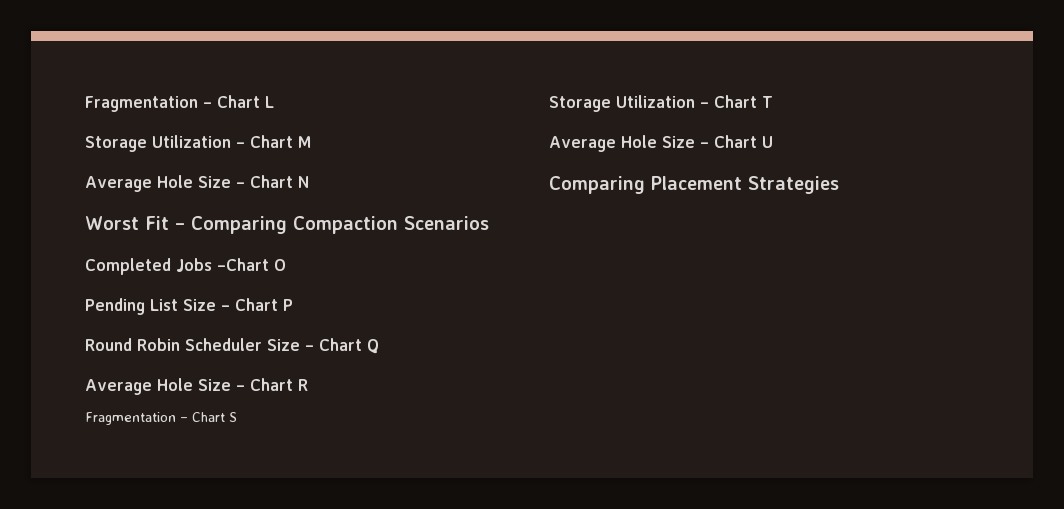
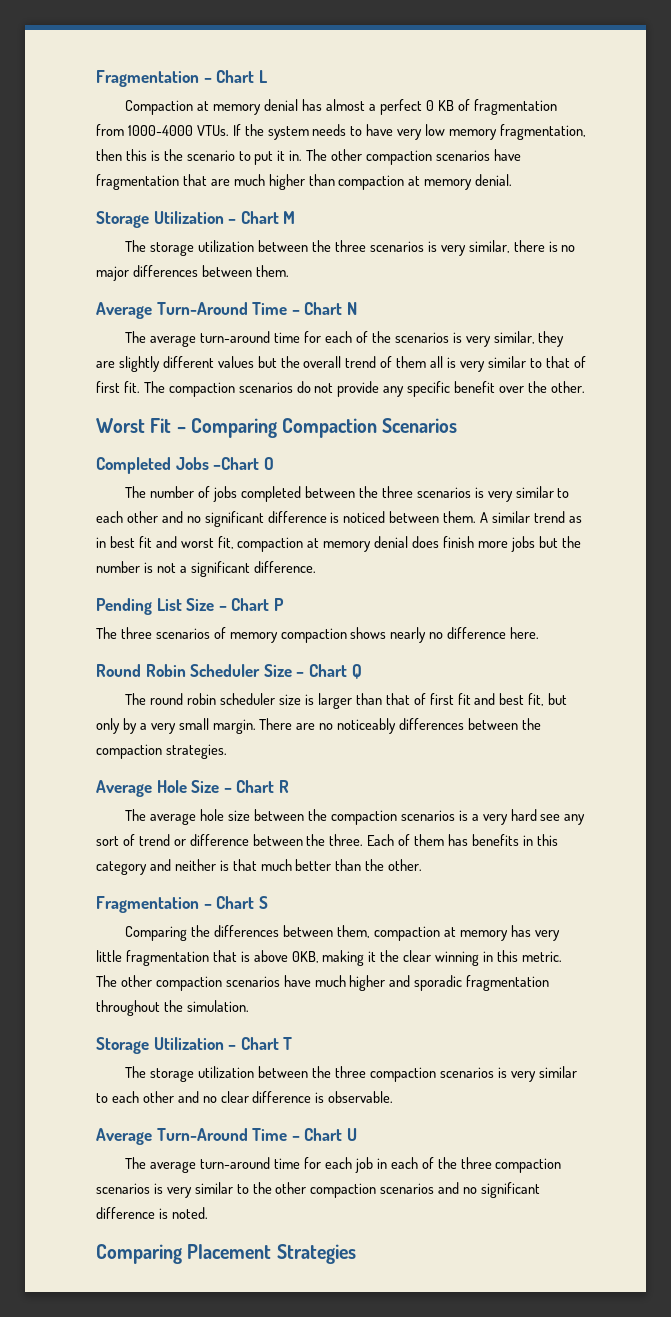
+ Compaction at memory denial has almost a perfect 0 KB of fragmentation from 1000-4000 VTUs. If the system needs to have very low memory fragmentation, then this is the scenario to put it in. The other compaction scenarios have fragmentation that are much higher than compaction at memory denial.
- Average Hole Size – Chart N
+ The storage utilization between the three scenarios is very similar, there is no major differences between them.
+ Average Turn-Around Time – Chart N
+ The average turn-around time for each of the scenarios is very similar, they are slightly different values but the overall trend of them all is very similar to that of first fit. The compaction scenarios do not provide any specific benefit over the other.
+ The number of jobs completed between the three scenarios is very similar to each other and no significant difference is noticed between them. A similar trend as in best fit and worst fit, compaction at memory denial does finish more jobs but the number is not a significant difference.
+ The three scenarios of memory compaction shows nearly no difference here.
+ The round robin scheduler size is larger than that of first fit and best fit, but only by a very small margin. There are no noticeably differences between the compaction strategies.
+ The average hole size between the compaction scenarios is a very hard see any sort of trend or difference between the three. Each of them has benefits in this category and neither is that much better than the other.
  Fragmentation – Chart S
+ Comparing the differences between them, compaction at memory has very little fragmentation that is above 0KB, making it the clear winning in this metric. The other compaction scenarios have much higher and sporadic fragmentation throughout the simulation.
- Average Hole Size – Chart U
+ The storage utilization between the three compaction scenarios is very similar to each other and no clear difference is observable.
+ Average Turn-Around Time – Chart U
+ The average turn-around time for each job in each of the three compaction scenarios is very similar to the other compaction scenarios and no significant difference is noted.

